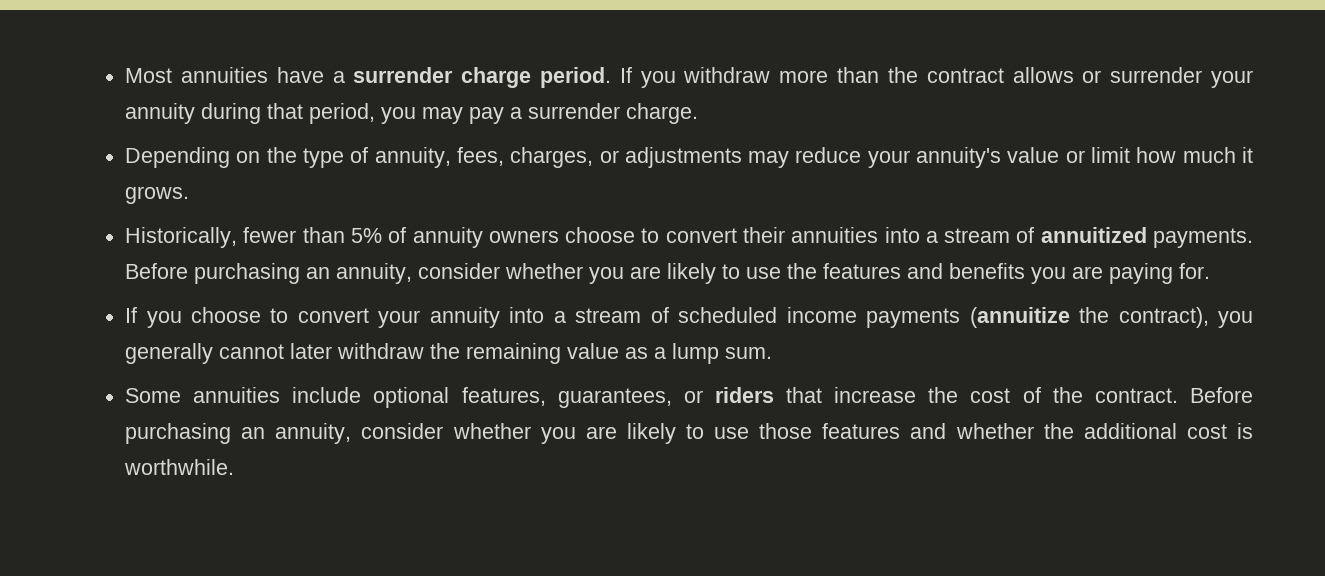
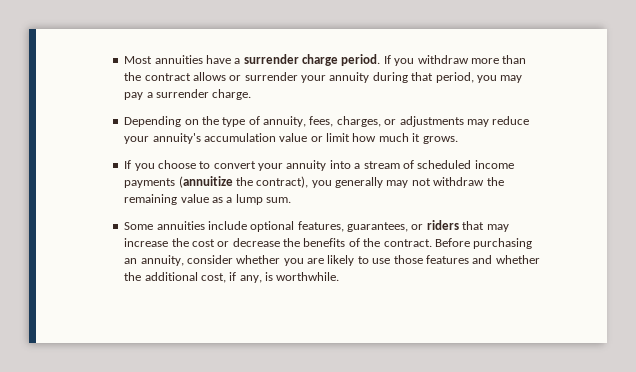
- Depending on the type of annuity, fees, charges, or adjustments may reduce your annuity's value or limit how much it grows.
+ Depending on the type of annuity, fees, charges, or adjustments may reduce your annuity's accumulation value or limit how much it grows.
- Historically, fewer than 5% of annuity owners choose to convert their annuities into a stream of annuitized payments. Before purchasing an annuity, consider whether you are likely to use the features and benefits you are paying for.
- If you choose to convert your annuity into a stream of scheduled income payments (annuitize the contract), you generally cannot later withdraw the remaining value as a lump sum.
+ If you choose to convert your annuity into a stream of scheduled income payments (annuitize the contract), you generally may not withdraw the remaining value as a lump sum.
- Some annuities include optional features, guarantees, or riders that increase the cost of the contract.
+ Some annuities include optional features, guarantees, or riders that may increase the cost or decrease the benefits of the contract.
- Before purchasing an annuity, consider whether you are likely to use those features and whether the additional cost is worthwhile.
+ Before purchasing an annuity, consider whether you are likely to use those features and whether the additional cost, if any, is worthwhile.

